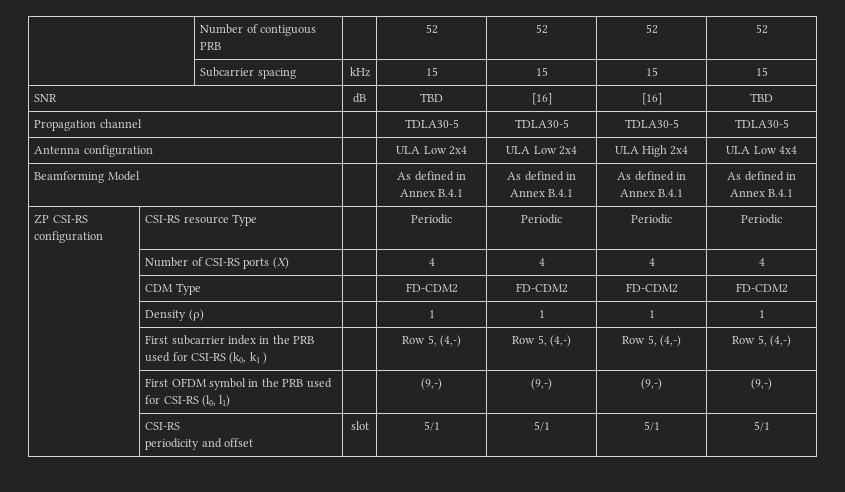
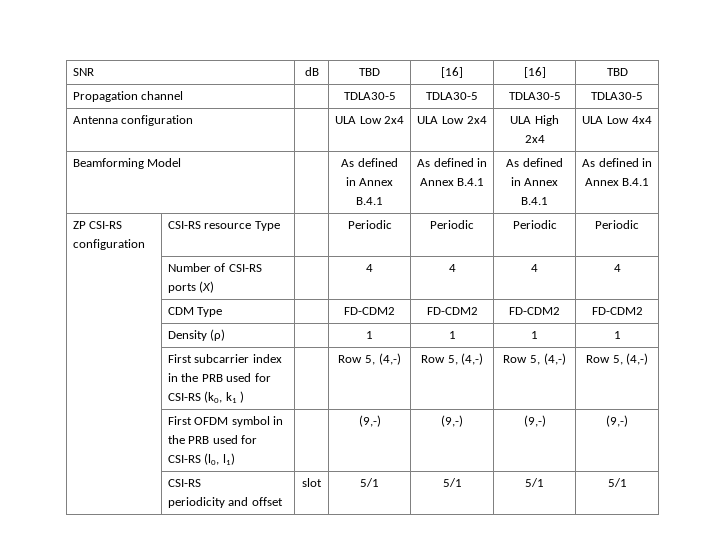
- | Number of contiguous PRB | | 52 | 52 | 52 | 52
- | Subcarrier spacing | kHz | 15 | 15 | 15 | 15

